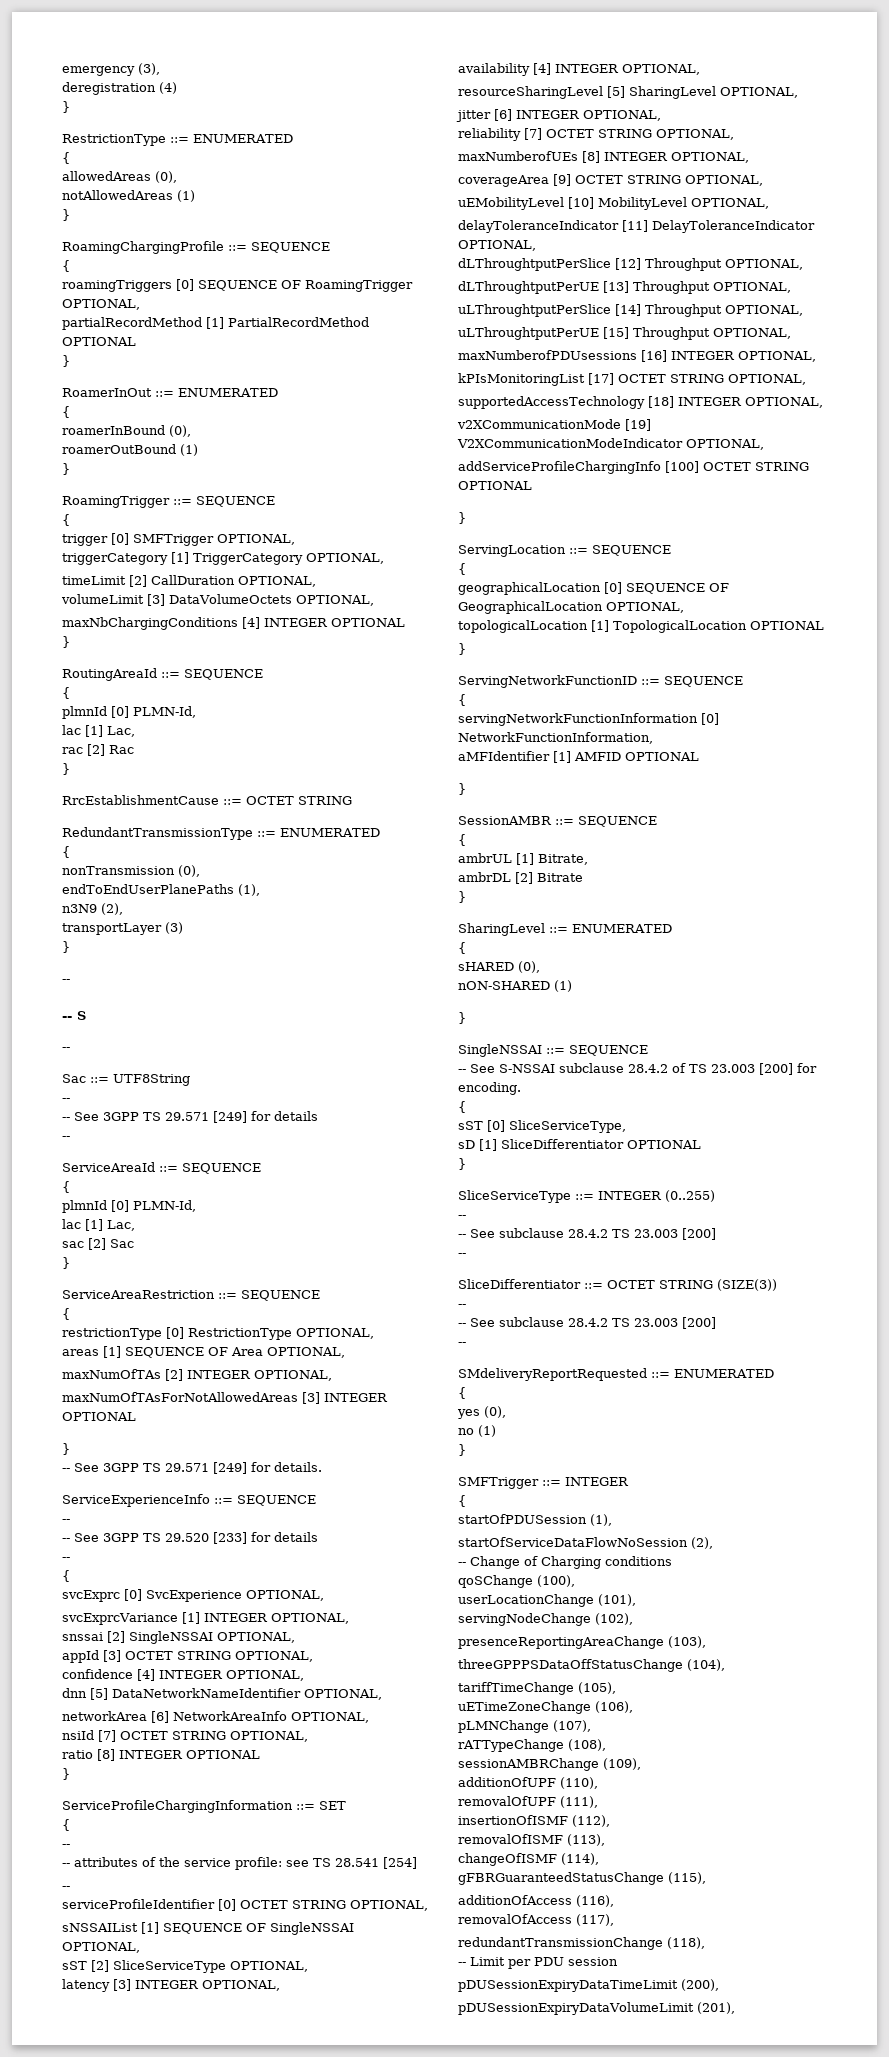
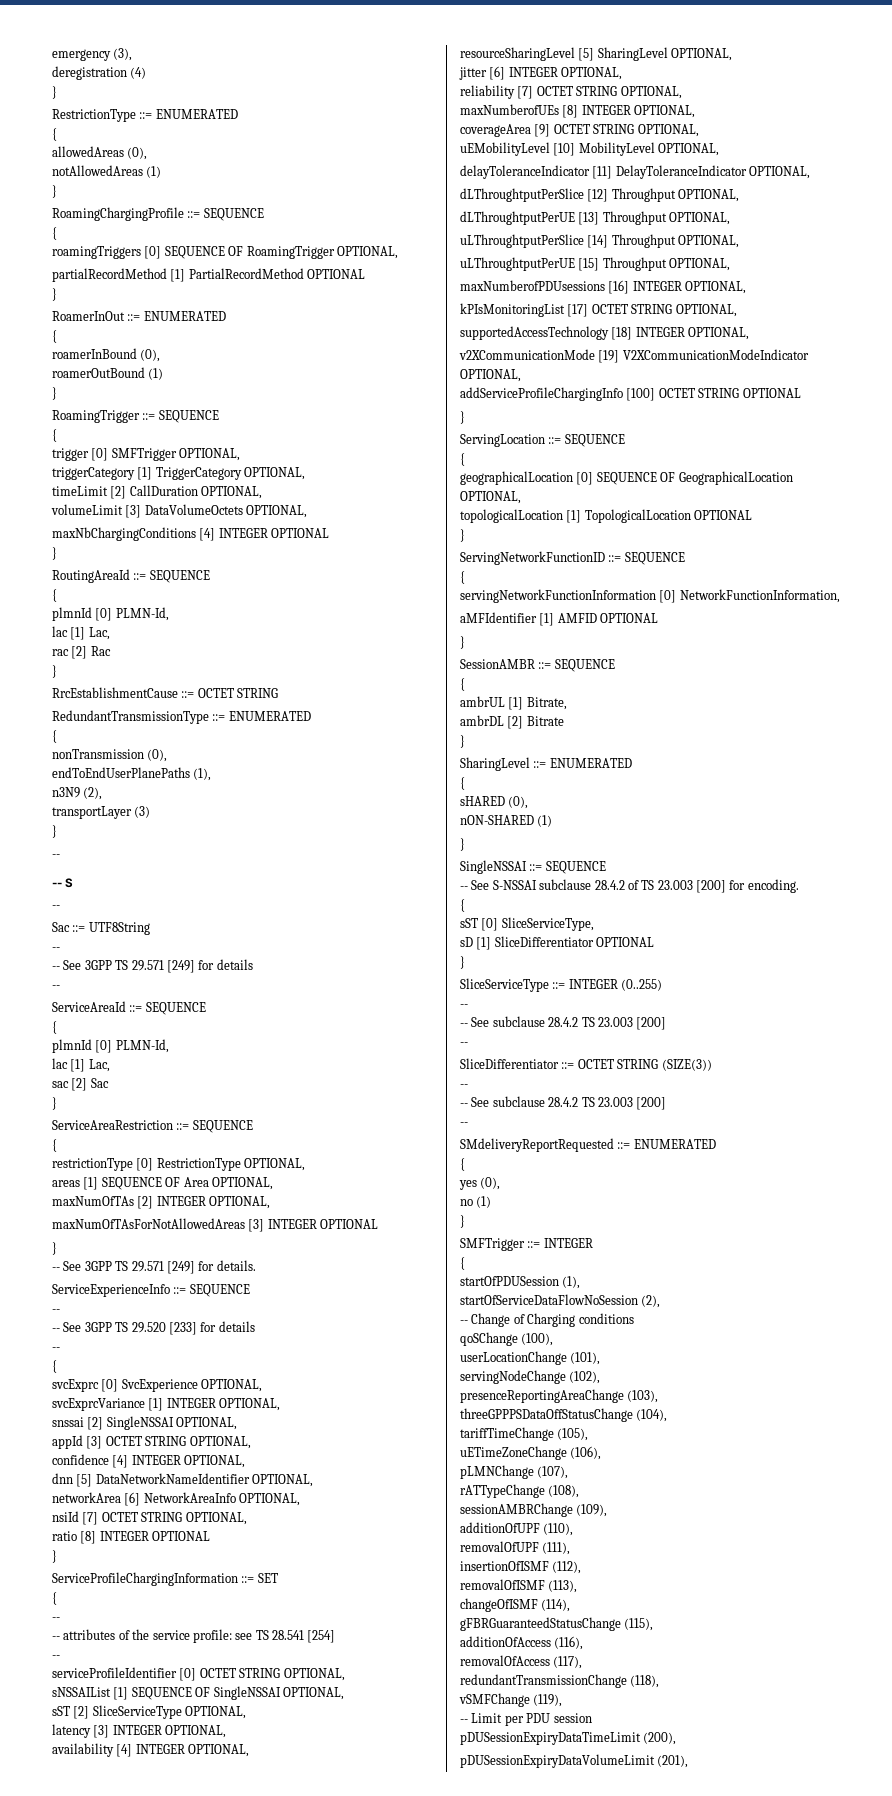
+ vSMFChange (119),

